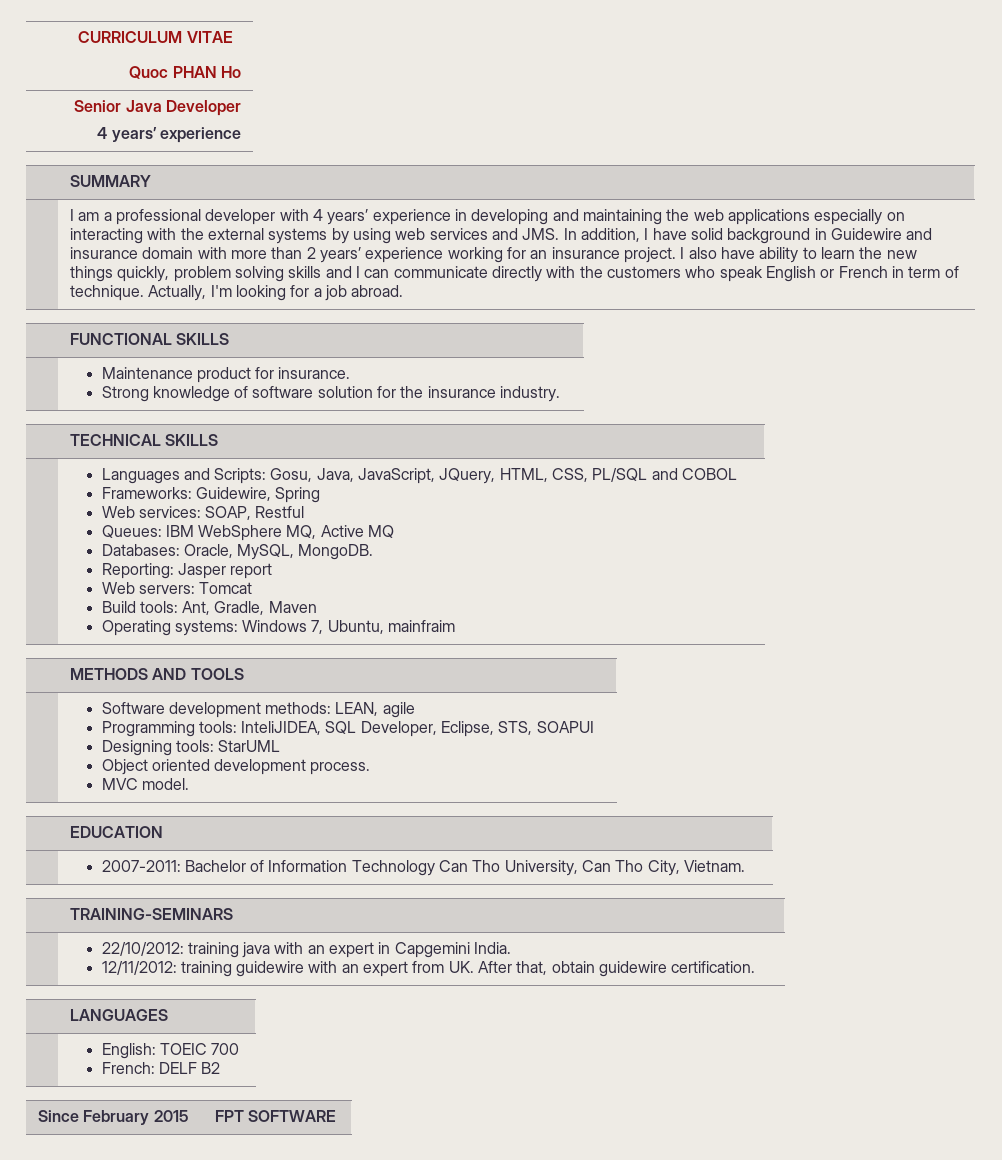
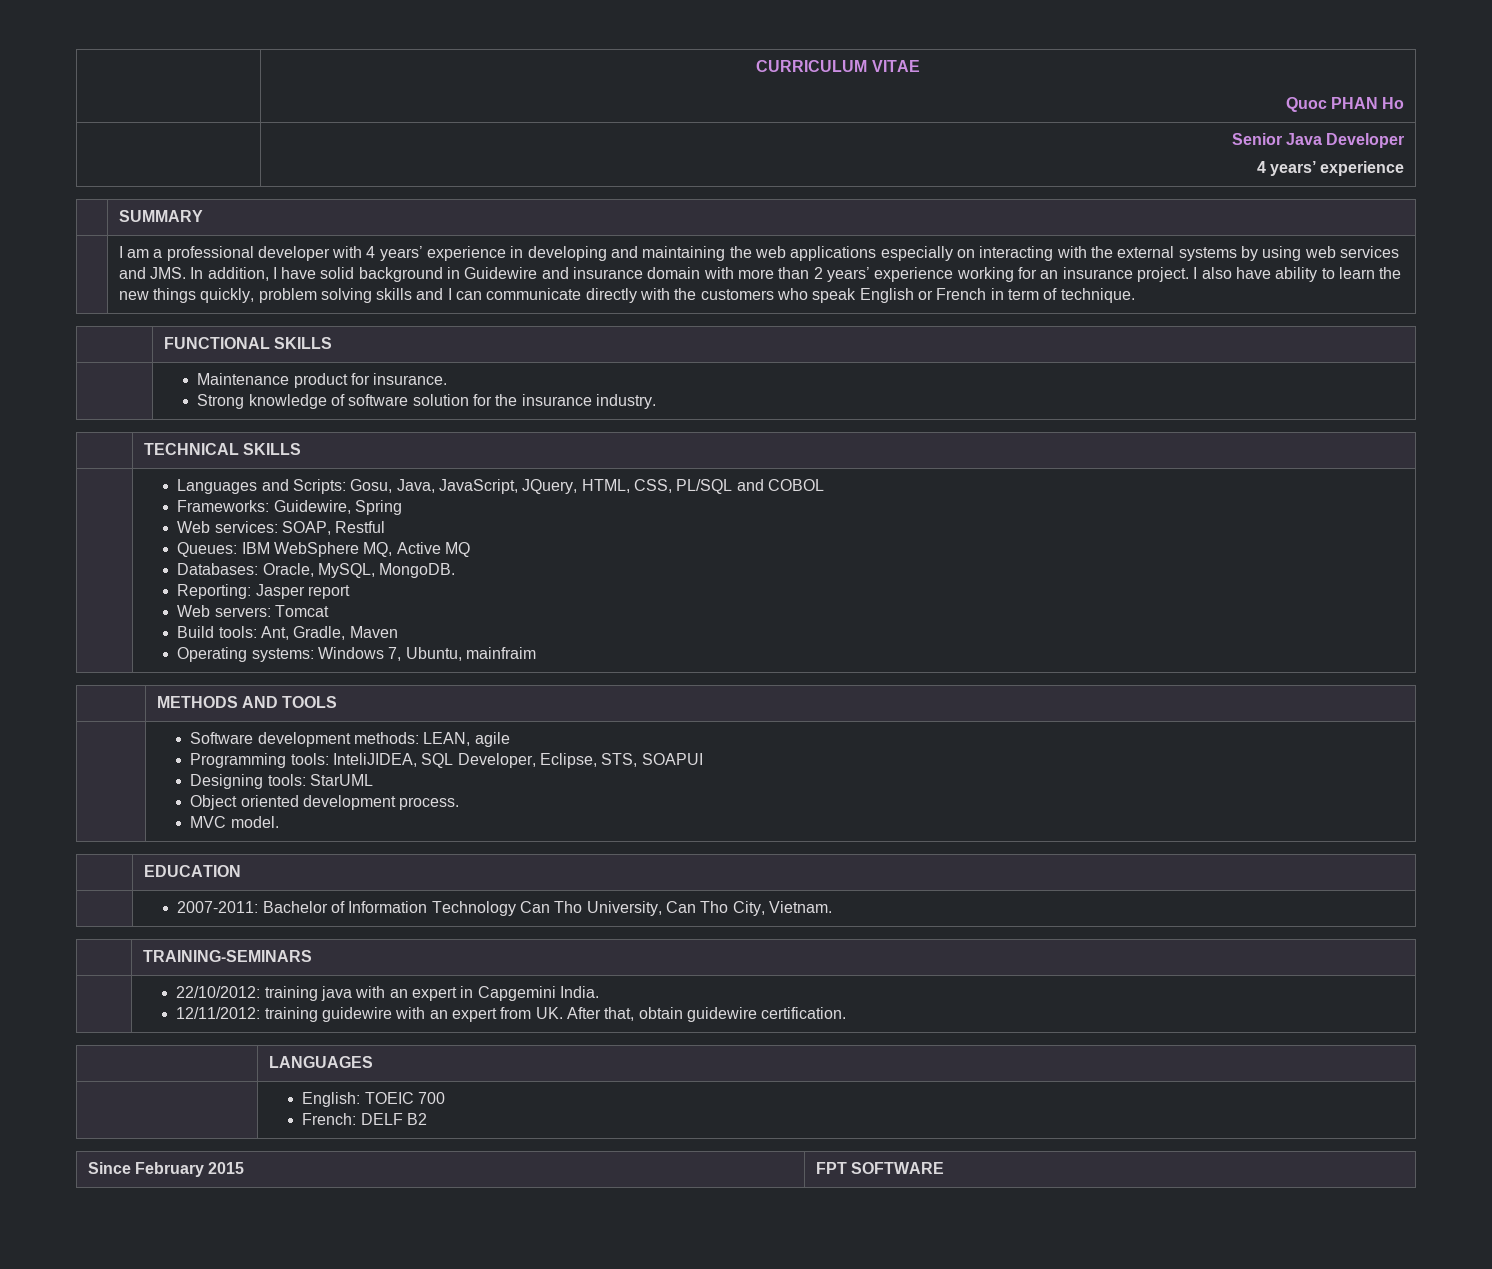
- Actually, I'm looking for a job abroad.

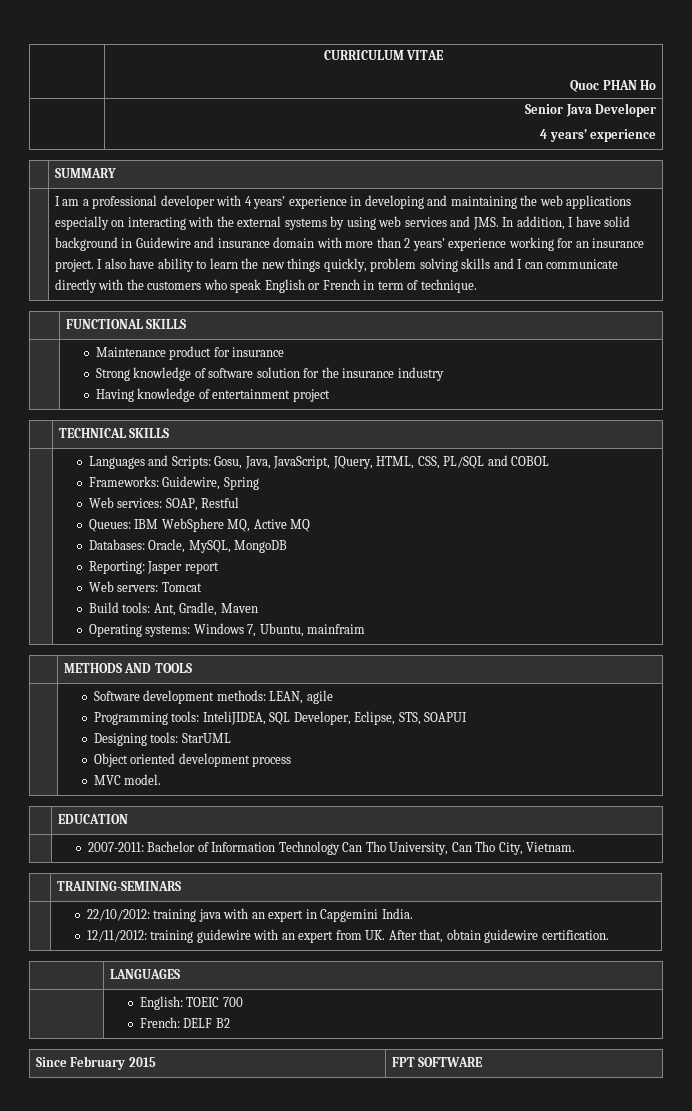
- | Maintenance product for insurance.
- Strong knowledge of software solution for the insurance industry.
+ | Maintenance product for insurance
+ Strong knowledge of software solution for the insurance industry
+ Having knowledge of entertainment project
- Databases: Oracle, MySQL, MongoDB.
+ Databases: Oracle, MySQL, MongoDB
  | Software development methods: LEAN, agile
  Programming tools: InteliJIDEA, SQL Developer, Eclipse, STS, SOAPUI
  Designing tools: StarUML
- Object oriented development process.
+ Object oriented development process

